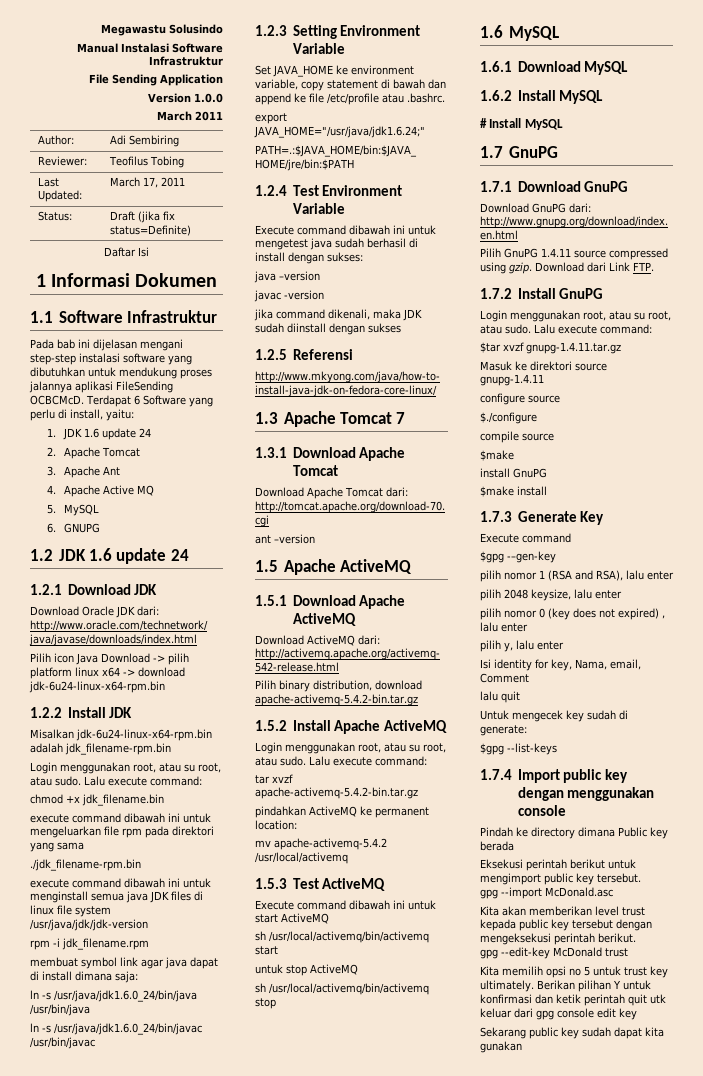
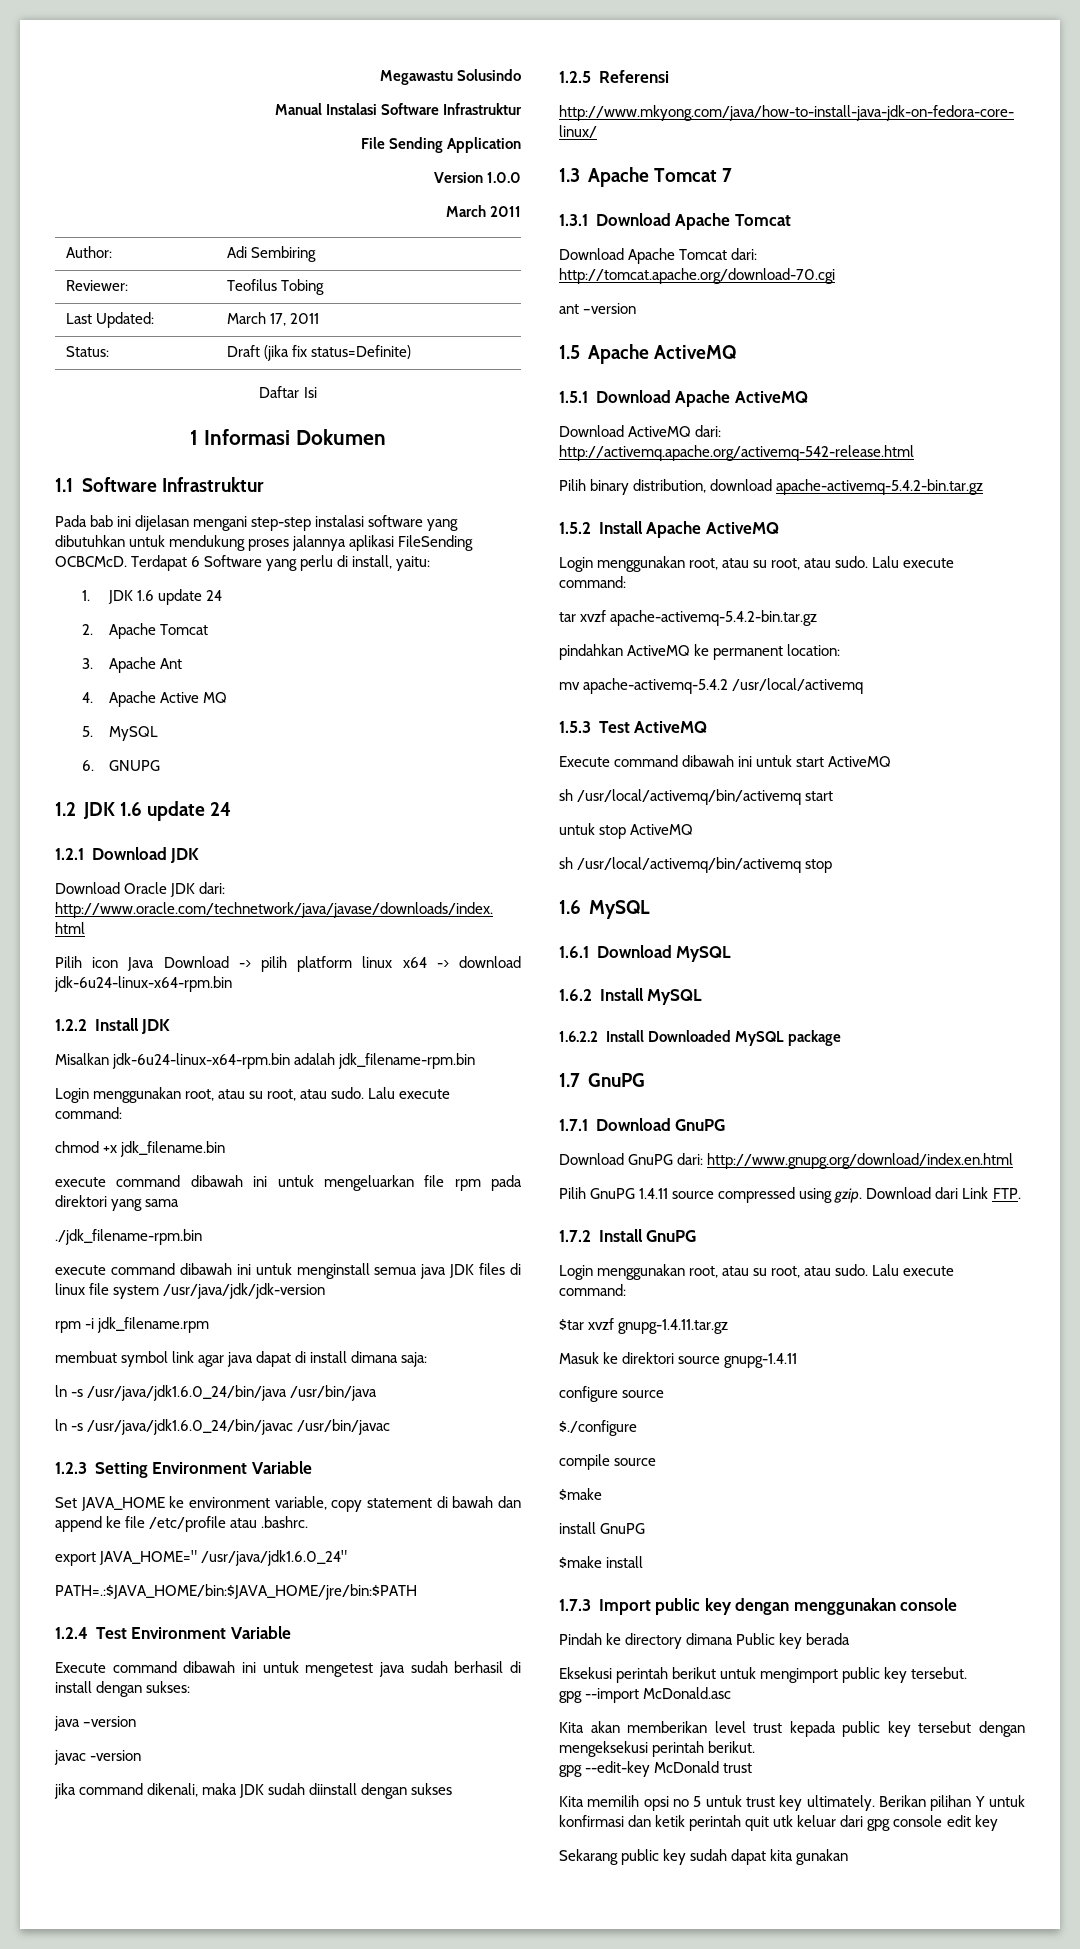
- export JAVA_HOME="/usr/java/jdk1.6.24;"
+ export JAVA_HOME=" /usr/java/jdk1.6.0_24"
- # Install MySQL
+ 1.6.2.2 Install Downloaded MySQL package
- 1.7.3 Generate Key
- Execute command
- $gpg -–gen-key
- pilih nomor 1 (RSA and RSA), lalu enter
- pilih 2048 keysize, lalu enter
- pilih nomor 0 (key does not expired) , lalu enter
- pilih y, lalu enter
- Isi identity for key, Nama, email, Comment
- lalu quit
- Untuk mengecek key sudah di generate:
- $gpg --list-keys
- 1.7.4 Import public key dengan menggunakan console
+ 1.7.3 Import public key dengan menggunakan console

